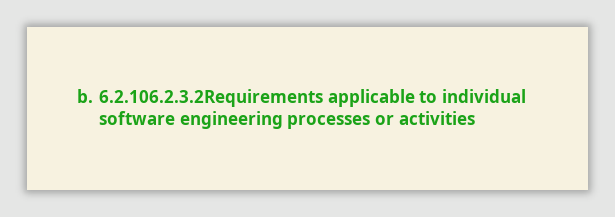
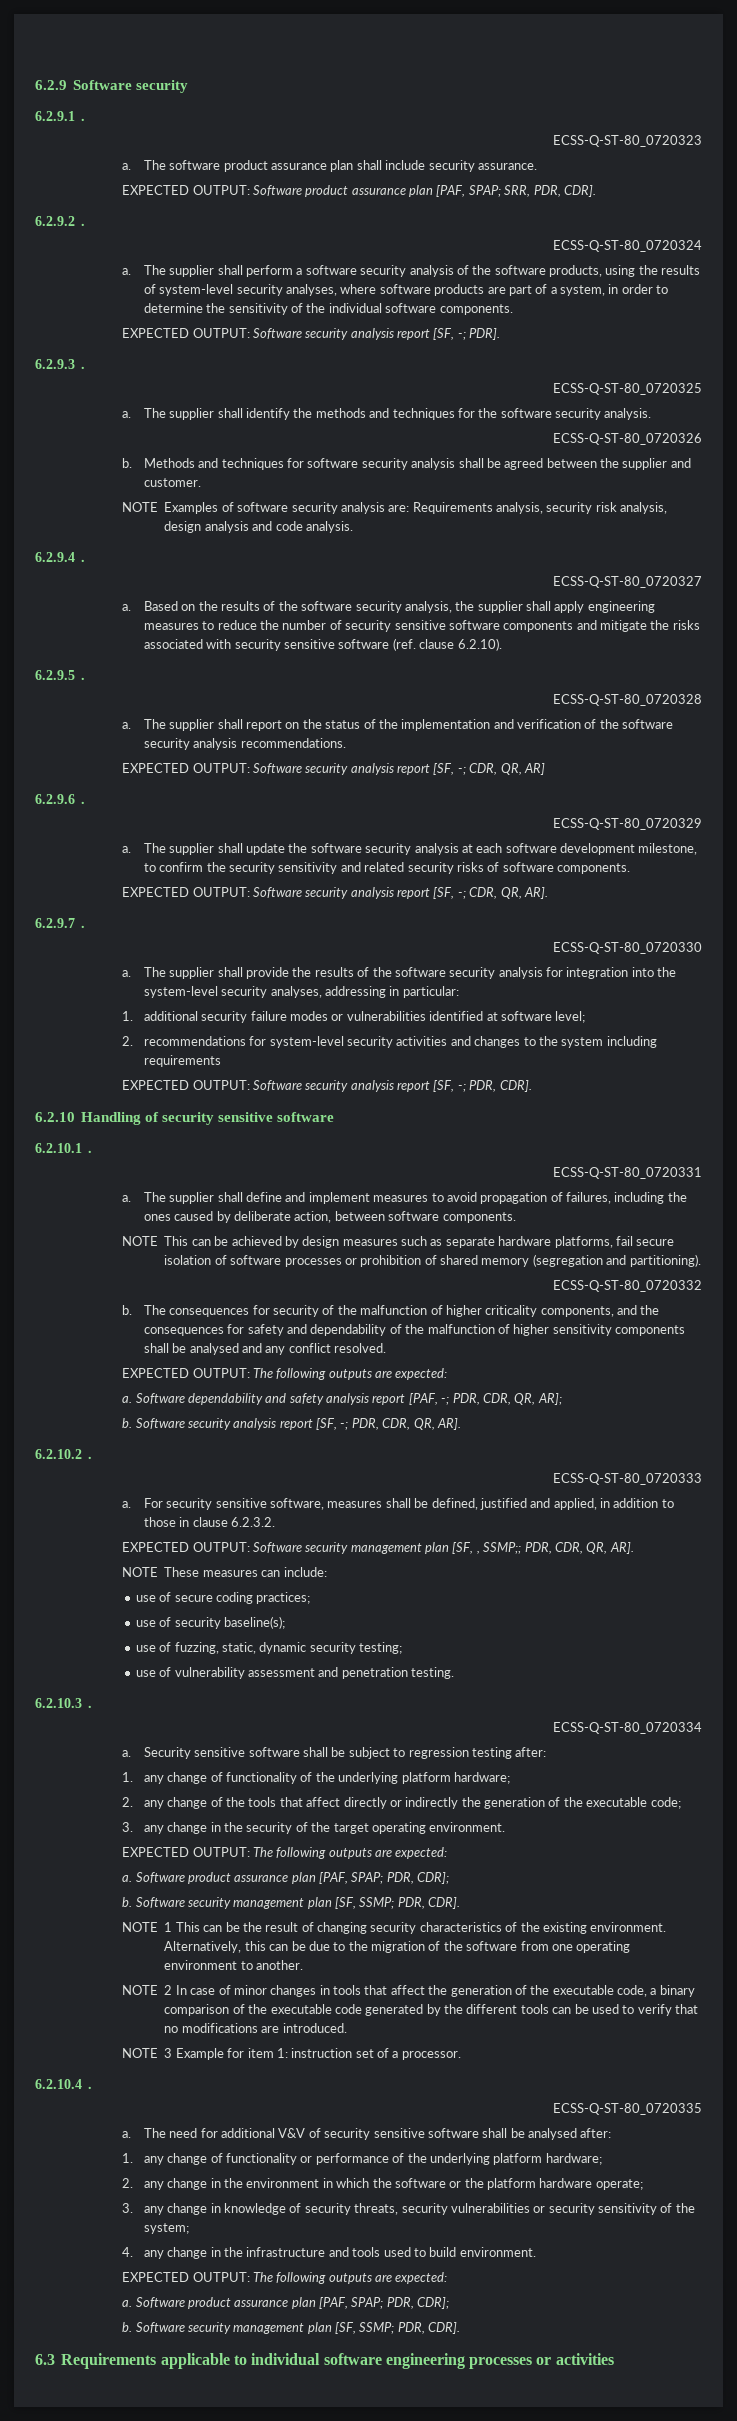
- b. 6.2.106.2.3.2Requirements applicable to individual software engineering processes or activities
+ 6.2.9 Software security
+ 6.2.9.1 .
+ ECSS-Q-ST-80_0720323
+ a. The software product assurance plan shall include security assurance.
+ EXPECTED OUTPUT: Software product assurance plan [PAF, SPAP; SRR, PDR, CDR].
+ 6.2.9.2 .
+ ECSS-Q-ST-80_0720324
+ a. The supplier shall perform a software security analysis of the software products, using the results of system-level security analyses, where software products are part of a system, in order to determine the sensitivity of the individual software components.
+ EXPECTED OUTPUT: Software security analysis report [SF, -; PDR].
+ 6.2.9.3 .
+ ECSS-Q-ST-80_0720325
+ a. The supplier shall identify the methods and techniques for the software security analysis.
+ ECSS-Q-ST-80_0720326
+ b. Methods and techniques for software security analysis shall be agreed between the supplier and customer.
+ NOTE Examples of software security analysis are: Requirements analysis, security risk analysis, design analysis and code analysis.
+ 6.2.9.4 .
+ ECSS-Q-ST-80_0720327
+ a. Based on the results of the software security analysis, the supplier shall apply engineering measures to reduce the number of security sensitive software components and mitigate the risks associated with security sensitive software (ref. clause 6.2.10).
+ 6.2.9.5 .
+ ECSS-Q-ST-80_0720328
+ a. The supplier shall report on the status of the implementation and verification of the software security analysis recommendations.
+ EXPECTED OUTPUT: Software security analysis report [SF, -; CDR, QR, AR]
+ 6.2.9.6 .
+ ECSS-Q-ST-80_0720329
+ a. The supplier shall update the software security analysis at each software development milestone, to confirm the security sensitivity and related security risks of software components.
+ EXPECTED OUTPUT: Software security analysis report [SF, -; CDR, QR, AR].
+ 6.2.9.7 .
+ ECSS-Q-ST-80_0720330
+ a. The supplier shall provide the results of the software security analysis for integration into the system-level security analyses, addressing in particular:
+ 1. additional security failure modes or vulnerabilities identified at software level;
+ 2. recommendations for system-level security activities and changes to the system including requirements
+ EXPECTED OUTPUT: Software security analysis report [SF, -; PDR, CDR].
+ 6.2.10 Handling of security sensitive software
+ 6.2.10.1 .
+ ECSS-Q-ST-80_0720331
+ a. The supplier shall define and implement measures to avoid propagation of failures, including the ones caused by deliberate action, between software components.
+ NOTE This can be achieved by design measures such as separate hardware platforms, fail secure isolation of software processes or prohibition of shared memory (segregation and partitioning).
+ ECSS-Q-ST-80_0720332
+ b. The consequences for security of the malfunction of higher criticality components, and the consequences for safety and dependability of the malfunction of higher sensitivity components shall be analysed and any conflict resolved.
+ EXPECTED OUTPUT: The following outputs are expected:
+ a. Software dependability and safety analysis report [PAF, -; PDR, CDR, QR, AR];
+ b. Software security analysis report [SF, -; PDR, CDR, QR, AR].
+ 6.2.10.2 .
+ ECSS-Q-ST-80_0720333
+ a. For security sensitive software, measures shall be defined, justified and applied, in addition to those in clause 6.2.3.2.
+ EXPECTED OUTPUT: Software security management plan [SF, , SSMP;; PDR, CDR, QR, AR].
+ NOTE These measures can include:
+ use of secure coding practices;
+ use of security baseline(s);
+ use of fuzzing, static, dynamic security testing;
+ use of vulnerability assessment and penetration testing.
+ 6.2.10.3 .
+ ECSS-Q-ST-80_0720334
+ a. Security sensitive software shall be subject to regression testing after:
+ 1. any change of functionality of the underlying platform hardware;
+ 2. any change of the tools that affect directly or indirectly the generation of the executable code;
+ 3. any change in the security of the target operating environment.
+ EXPECTED OUTPUT: The following outputs are expected:
+ a. Software product assurance plan [PAF, SPAP; PDR, CDR];
+ b. Software security management plan [SF, SSMP; PDR, CDR].
+ NOTE 1 This can be the result of changing security characteristics of the existing environment. Alternatively, this can be due to the migration of the software from one operating environment to another.
+ NOTE 2 In case of minor changes in tools that affect the generation of the executable code, a binary comparison of the executable code generated by the different tools can be used to verify that no modifications are introduced.
+ NOTE 3 Example for item 1: instruction set of a processor.
+ 6.2.10.4 .
+ ECSS-Q-ST-80_0720335
+ a. The need for additional V&V of security sensitive software shall be analysed after:
+ 1. any change of functionality or performance of the underlying platform hardware;
+ 2. any change in the environment in which the software or the platform hardware operate;
+ 3. any change in knowledge of security threats, security vulnerabilities or security sensitivity of the system;
+ 4. any change in the infrastructure and tools used to build environment.
+ EXPECTED OUTPUT: The following outputs are expected:
+ a. Software product assurance plan [PAF, SPAP; PDR, CDR];
+ b. Software security management plan [SF, SSMP; PDR, CDR].
+ 6.3 Requirements applicable to individual software engineering processes or activities

